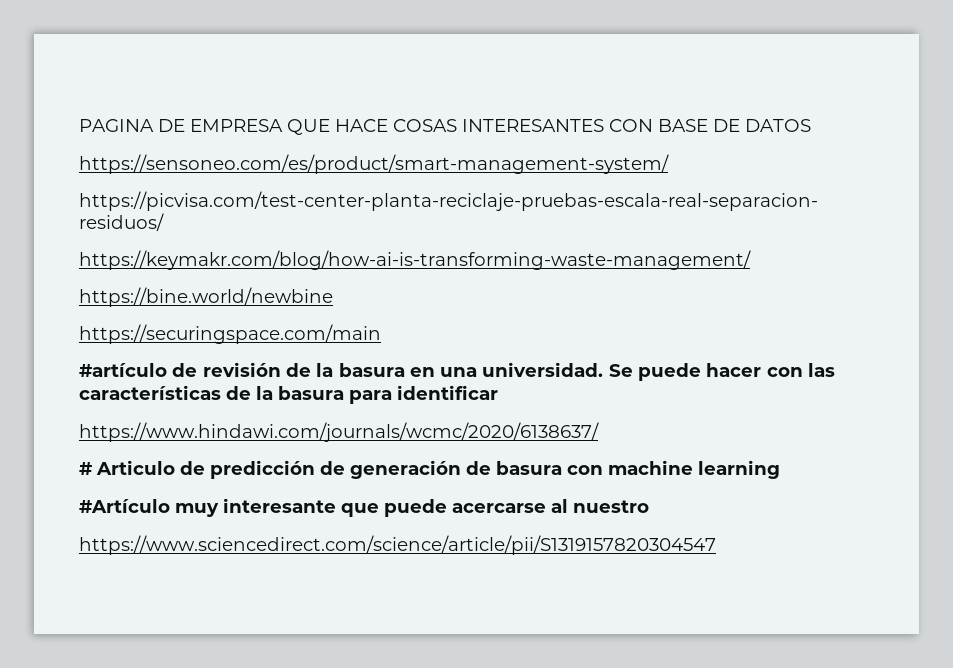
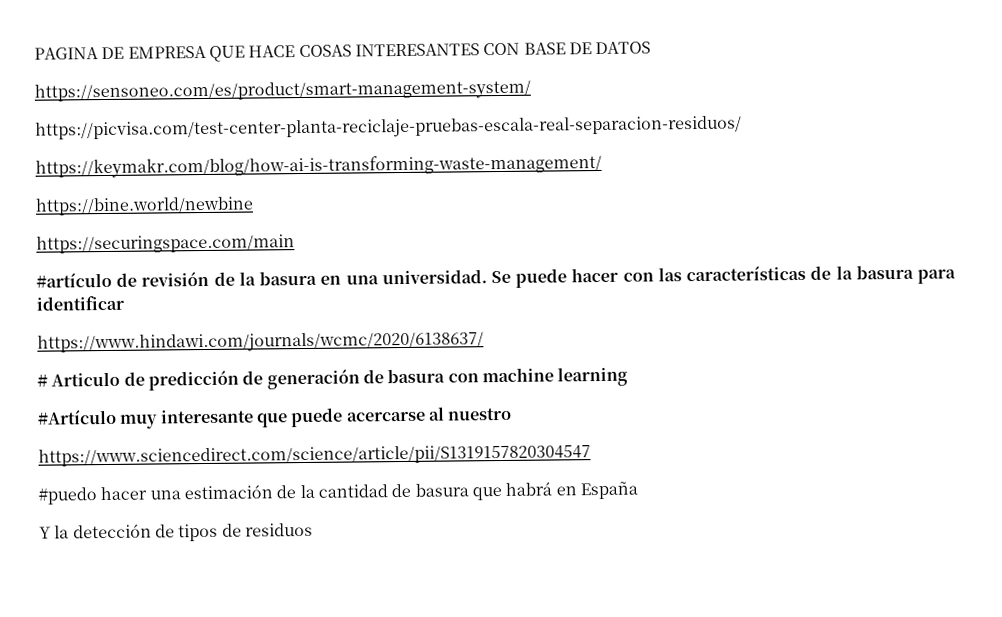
+ #puedo hacer una estimación de la cantidad de basura que habrá en España
+ Y la detección de tipos de residuos

